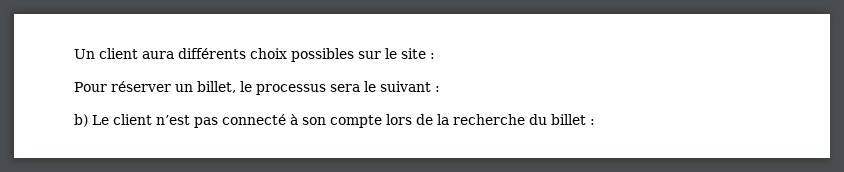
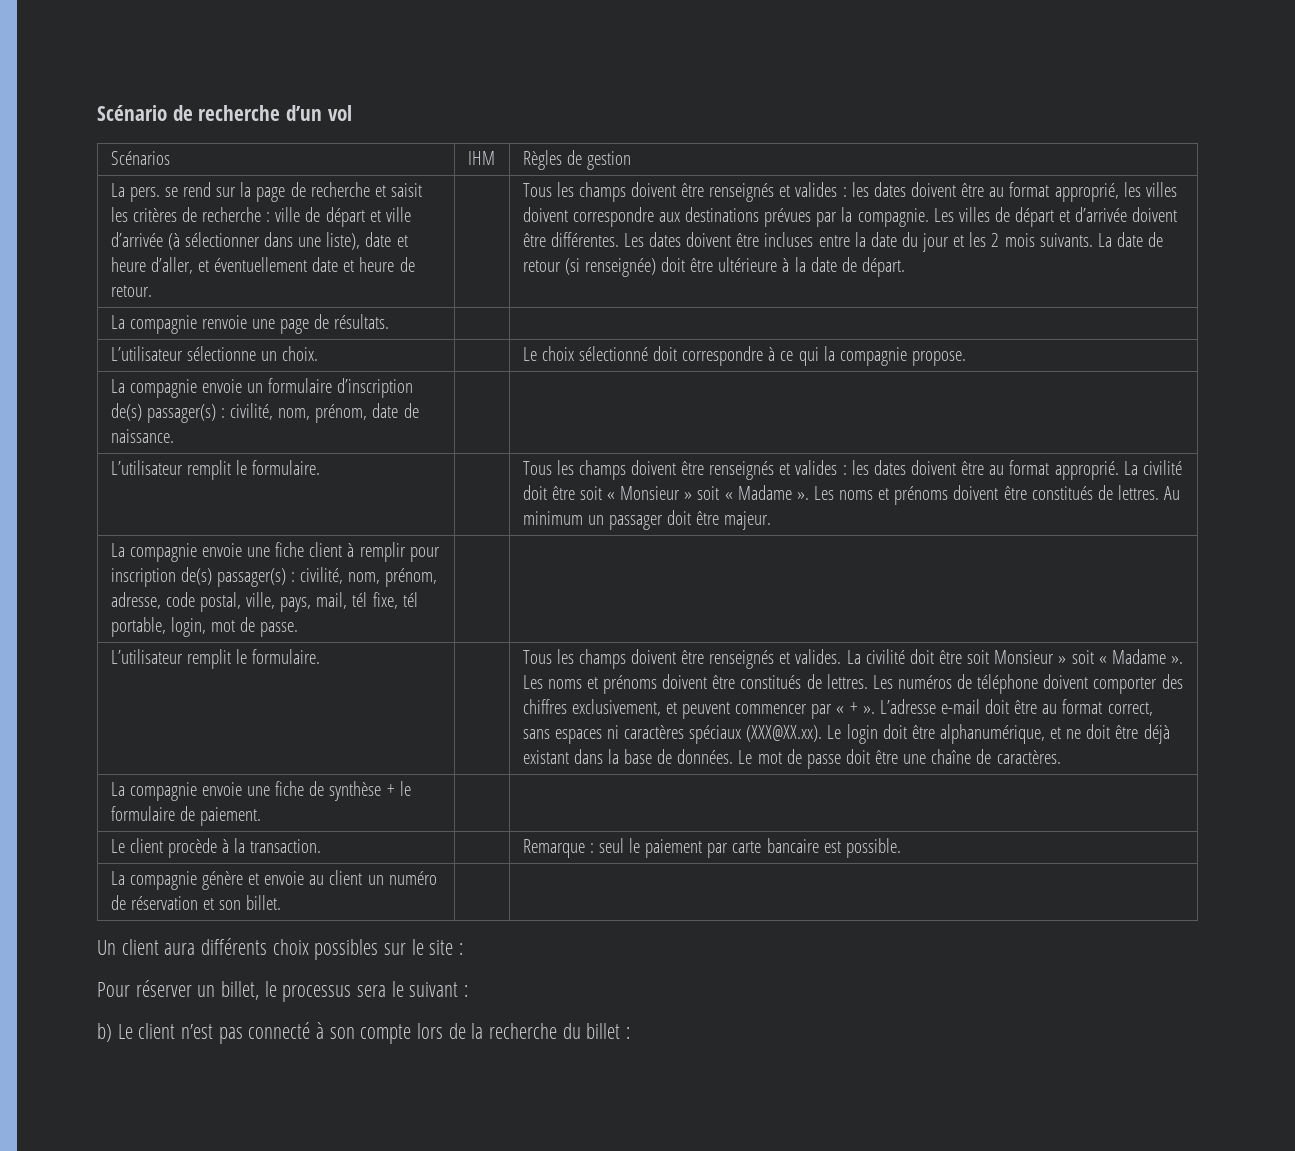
+ Scénario de recherche d’un vol
+ Scénarios | IHM | Règles de gestion
+ La pers. se rend sur la page de recherche et saisit les critères de recherche : ville de départ et ville d’arrivée (à sélectionner dans une liste), date et heure d’aller, et éventuellement date et heure de retour. | | Tous les champs doivent être renseignés et valides : les dates doivent être au format approprié, les villes doivent correspondre aux destinations prévues par la compagnie. Les villes de départ et d’arrivée doivent être différentes. Les dates doivent être incluses entre la date du jour et les 2 mois suivants. La date de retour (si renseignée) doit être ultérieure à la date de départ.
+ La compagnie renvoie une page de résultats. | |
+ L’utilisateur sélectionne un choix. | | Le choix sélectionné doit correspondre à ce qui la compagnie propose.
+ La compagnie envoie un formulaire d’inscription de(s) passager(s) : civilité, nom, prénom, date de naissance. | |
+ L’utilisateur remplit le formulaire. | | Tous les champs doivent être renseignés et valides : les dates doivent être au format approprié. La civilité doit être soit « Monsieur » soit « Madame ». Les noms et prénoms doivent être constitués de lettres. Au minimum un passager doit être majeur.
+ La compagnie envoie une fiche client à remplir pour inscription de(s) passager(s) : civilité, nom, prénom, adresse, code postal, ville, pays, mail, tél fixe, tél portable, login, mot de passe. | |
+ L’utilisateur remplit le formulaire. | | Tous les champs doivent être renseignés et valides. La civilité doit être soit Monsieur » soit « Madame ». Les noms et prénoms doivent être constitués de lettres. Les numéros de téléphone doivent comporter des chiffres exclusivement, et peuvent commencer par « + ». L’adresse e-mail doit être au format correct, sans espaces ni caractères spéciaux (XXX@XX.xx). Le login doit être alphanumérique, et ne doit être déjà existant dans la base de données. Le mot de passe doit être une chaîne de caractères.
+ La compagnie envoie une fiche de synthèse + le formulaire de paiement. | |
+ Le client procède à la transaction. | | Remarque : seul le paiement par carte bancaire est possible.
+ La compagnie génère et envoie au client un numéro de réservation et son billet. | |

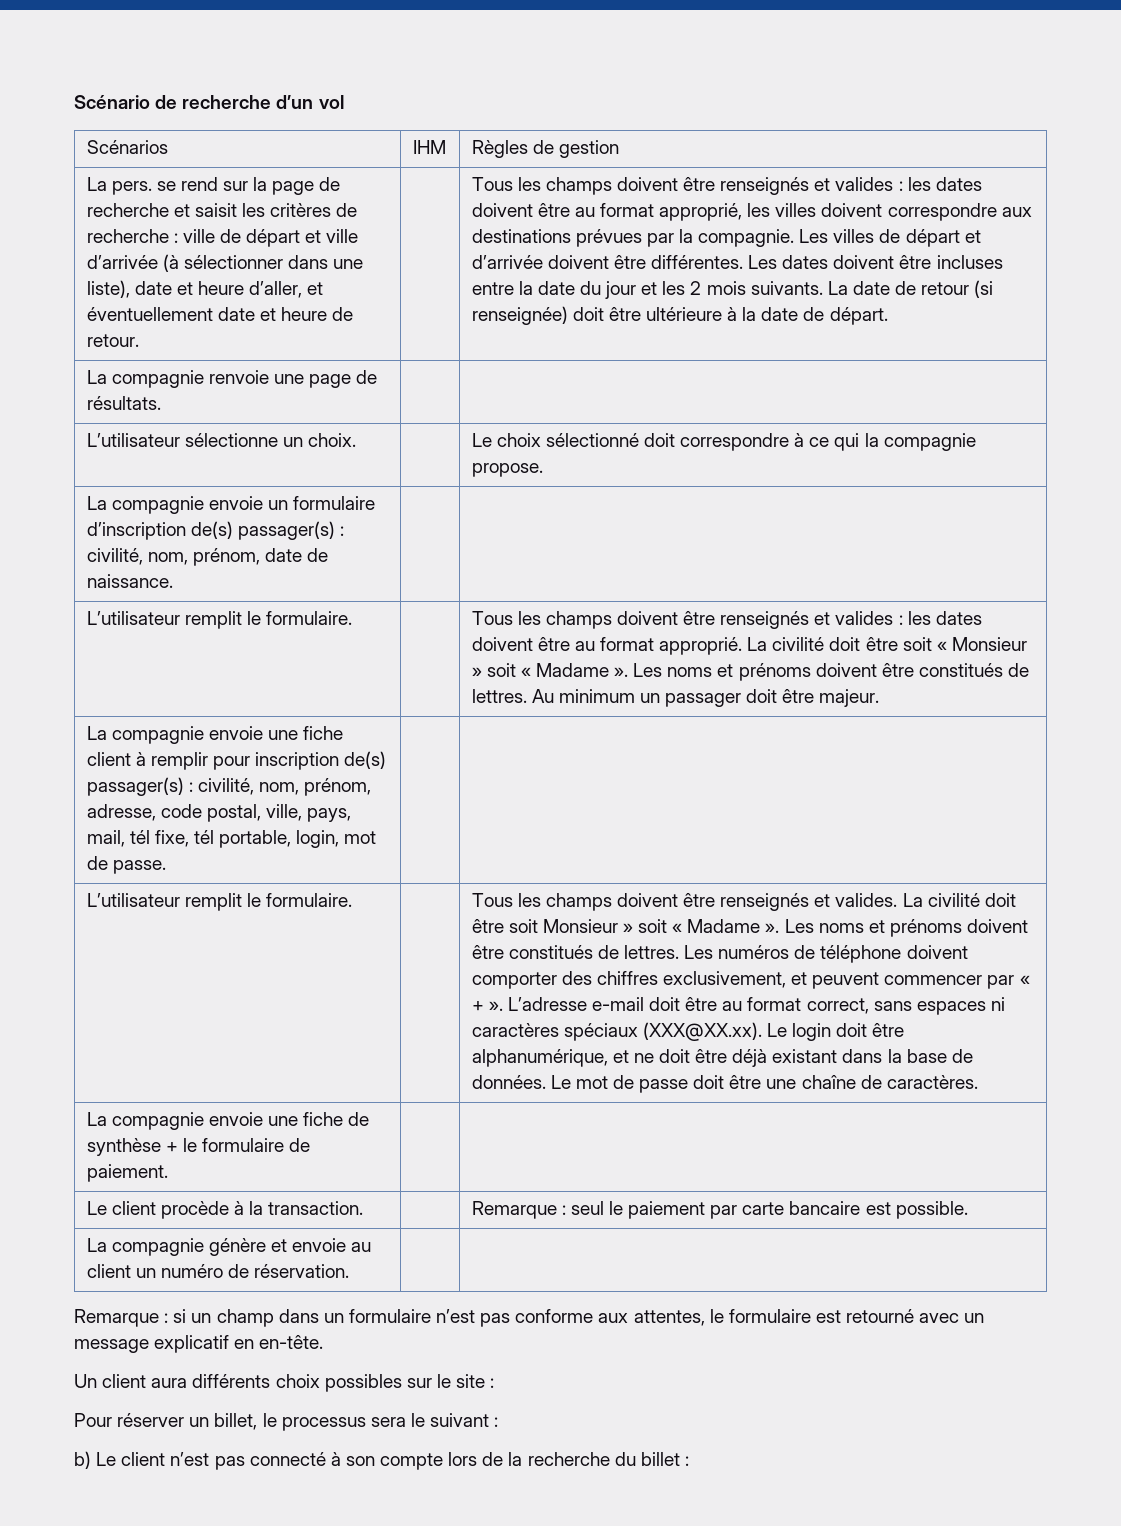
- La compagnie génère et envoie au client un numéro de réservation et son billet. | |
+ La compagnie génère et envoie au client un numéro de réservation. | |
+ Remarque : si un champ dans un formulaire n’est pas conforme aux attentes, le formulaire est retourné avec un message explicatif en en-tête.

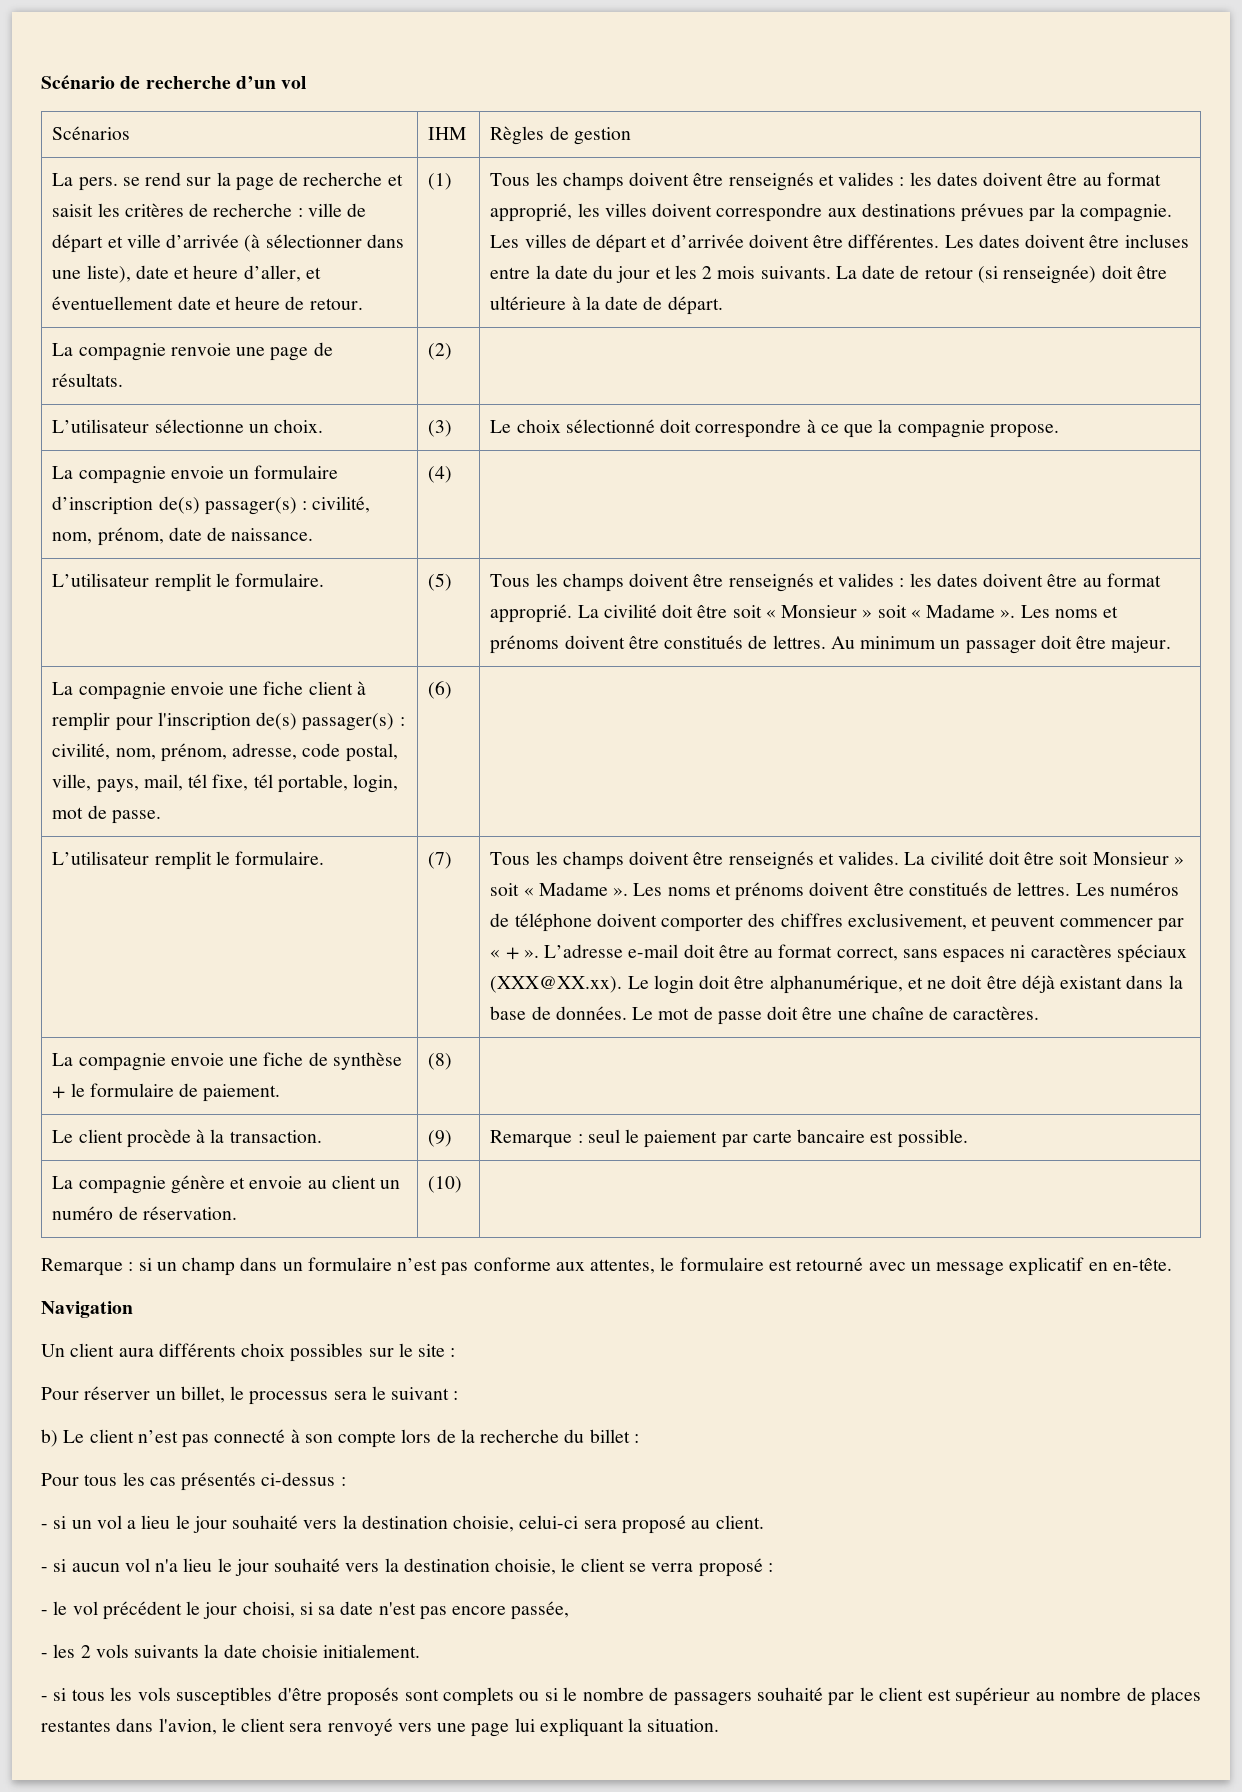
+ (1)
- La compagnie renvoie une page de résultats. | |
+ La compagnie renvoie une page de résultats. | (2) |
- L’utilisateur sélectionne un choix. | | Le choix sélectionné doit correspondre à ce qui la compagnie propose.
+ L’utilisateur sélectionne un choix. | (3) | Le choix sélectionné doit correspondre à ce que la compagnie propose.
- La compagnie envoie un formulaire d’inscription de(s) passager(s) : civilité, nom, prénom, date de naissance. | |
- L’utilisateur remplit le formulaire.
+ La compagnie envoie un formulaire d’inscription de(s) passager(s) : civilité, nom, prénom, date de naissance. | (4) |
+ L’utilisateur remplit le formulaire. | (5)
- La compagnie envoie une fiche client à remplir pour inscription de(s) passager(s) : civilité, nom, prénom, adresse, code postal, ville, pays, mail, tél fixe, tél portable, login, mot de passe. | |
- L’utilisateur remplit le formulaire.
+ La compagnie envoie une fiche client à remplir pour l'inscription de(s) passager(s) : civilité, nom, prénom, adresse, code postal, ville, pays, mail, tél fixe, tél portable, login, mot de passe. | (6) |
+ L’utilisateur remplit le formulaire. | (7)
- La compagnie envoie une fiche de synthèse + le formulaire de paiement. | |
+ La compagnie envoie une fiche de synthèse + le formulaire de paiement. | (8) |
- Le client procède à la transaction. | | Remarque : seul le paiement par carte bancaire est possible.
+ Le client procède à la transaction. | (9) | Remarque : seul le paiement par carte bancaire est possible.
- La compagnie génère et envoie au client un numéro de réservation. | |
+ La compagnie génère et envoie au client un numéro de réservation. | (10) |
+ Navigation
+ Pour tous les cas présentés ci-dessus :
+ - si un vol a lieu le jour souhaité vers la destination choisie, celui-ci sera proposé au client.
+ - si aucun vol n'a lieu le jour souhaité vers la destination choisie, le client se verra proposé :
+ - le vol précédent le jour choisi, si sa date n'est pas encore passée,
+ - les 2 vols suivants la date choisie initialement.
+ - si tous les vols susceptibles d'être proposés sont complets ou si le nombre de passagers souhaité par le client est supérieur au nombre de places restantes dans l'avion, le client sera renvoyé vers une page lui expliquant la situation.

